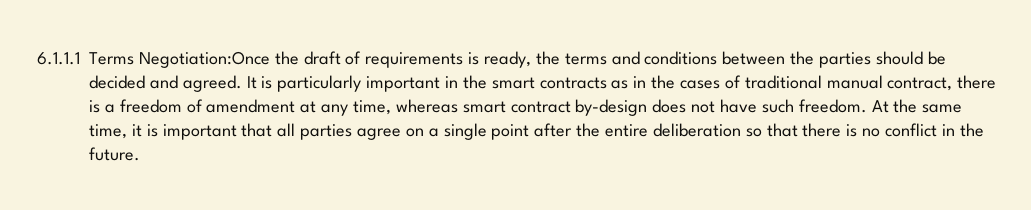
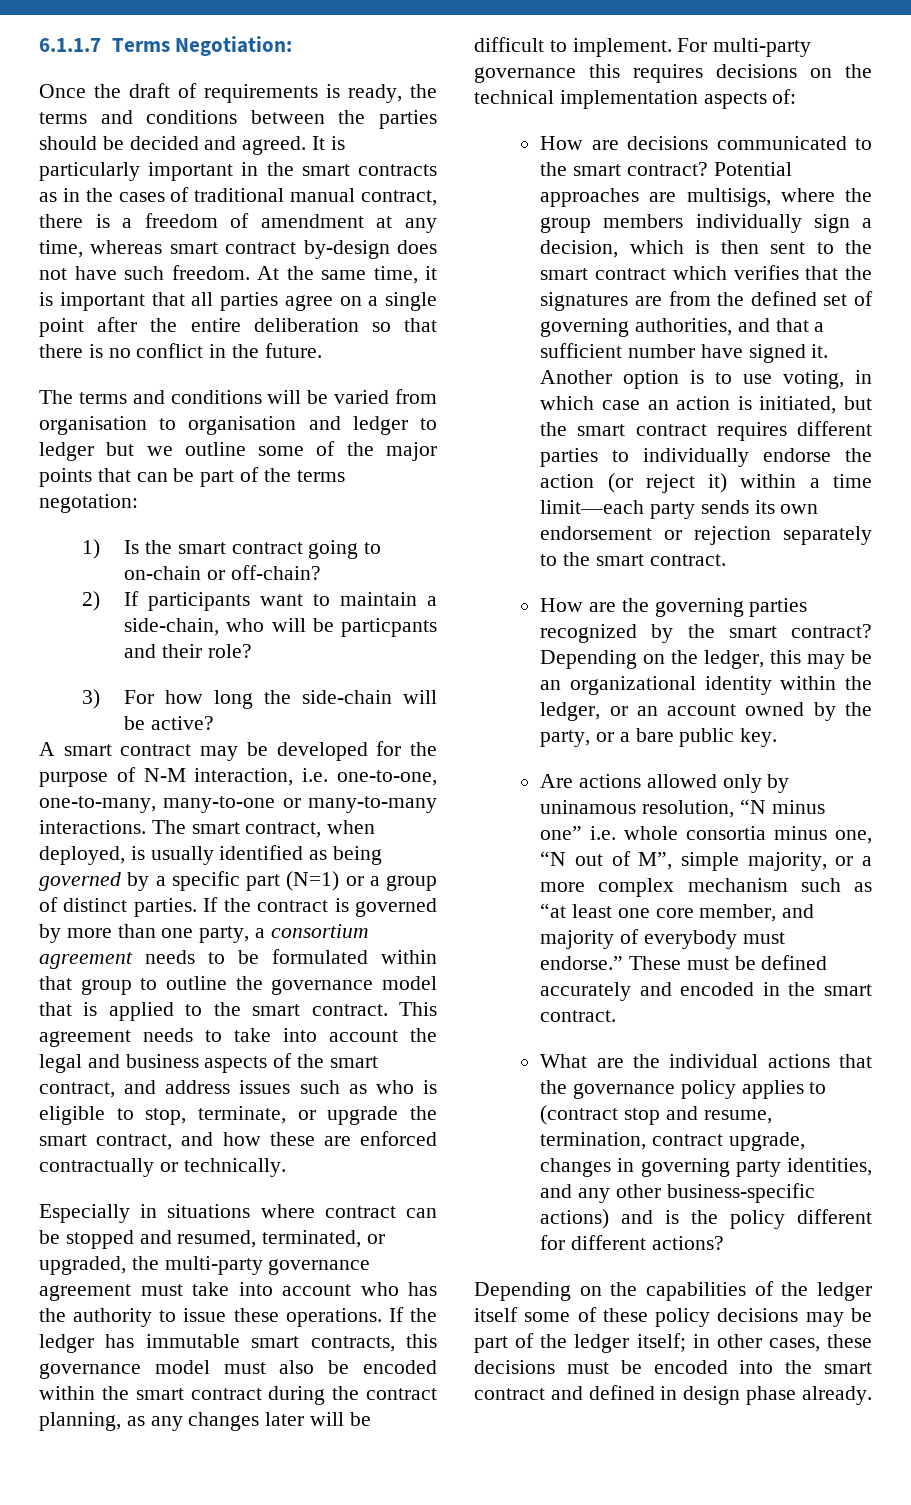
- 6.1.1.1 Terms Negotiation:Once the draft of requirements is ready, the terms and conditions between the parties should be decided and agreed.
+ 6.1.1.7 Terms Negotiation:
+ Once the draft of requirements is ready, the terms and conditions between the parties should be decided and agreed.
+ The terms and conditions will be varied from organisation to organisation and ledger to ledger but we outline some of the major points that can be part of the terms negotation:
+ 1) Is the smart contract going to on-chain or off-chain?
+ 2) If participants want to maintain a side-chain, who will be particpants and their role?
+ 3) For how long the side-chain will be active?
+ A smart contract may be developed for the purpose of N-M interaction, i.e. one-to-one, one-to-many, many-to-one or many-to-many interactions. The smart contract, when deployed, is usually identified as being governed by a specific part (N=1) or a group of distinct parties. If the contract is governed by more than one party, a consortium agreement needs to be formulated within that group to outline the governance model that is applied to the smart contract. This agreement needs to take into account the legal and business aspects of the smart contract, and address issues such as who is eligible to stop, terminate, or upgrade the smart contract, and how these are enforced contractually or technically.
+ Especially in situations where contract can be stopped and resumed, terminated, or upgraded, the multi-party governance agreement must take into account who has the authority to issue these operations. If the ledger has immutable smart contracts, this governance model must also be encoded within the smart contract during the contract planning, as any changes later will be difficult to implement. For multi-party governance this requires decisions on the technical implementation aspects of:
+ How are decisions communicated to the smart contract? Potential approaches are multisigs, where the group members individually sign a decision, which is then sent to the smart contract which verifies that the signatures are from the defined set of governing authorities, and that a sufficient number have signed it. Another option is to use voting, in which case an action is initiated, but the smart contract requires different parties to individually endorse the action (or reject it) within a time limit—each party sends its own endorsement or rejection separately to the smart contract.
+ How are the governing parties recognized by the smart contract? Depending on the ledger, this may be an organizational identity within the ledger, or an account owned by the party, or a bare public key.
+ Are actions allowed only by uninamous resolution, “N minus one” i.e. whole consortia minus one, “N out of M”, simple majority, or a more complex mechanism such as “at least one core member, and majority of everybody must endorse.” These must be defined accurately and encoded in the smart contract.
+ What are the individual actions that the governance policy applies to (contract stop and resume, termination, contract upgrade, changes in governing party identities, and any other business-specific actions) and is the policy different for different actions?
+ Depending on the capabilities of the ledger itself some of these policy decisions may be part of the ledger itself; in other cases, these decisions must be encoded into the smart contract and defined in design phase already.

